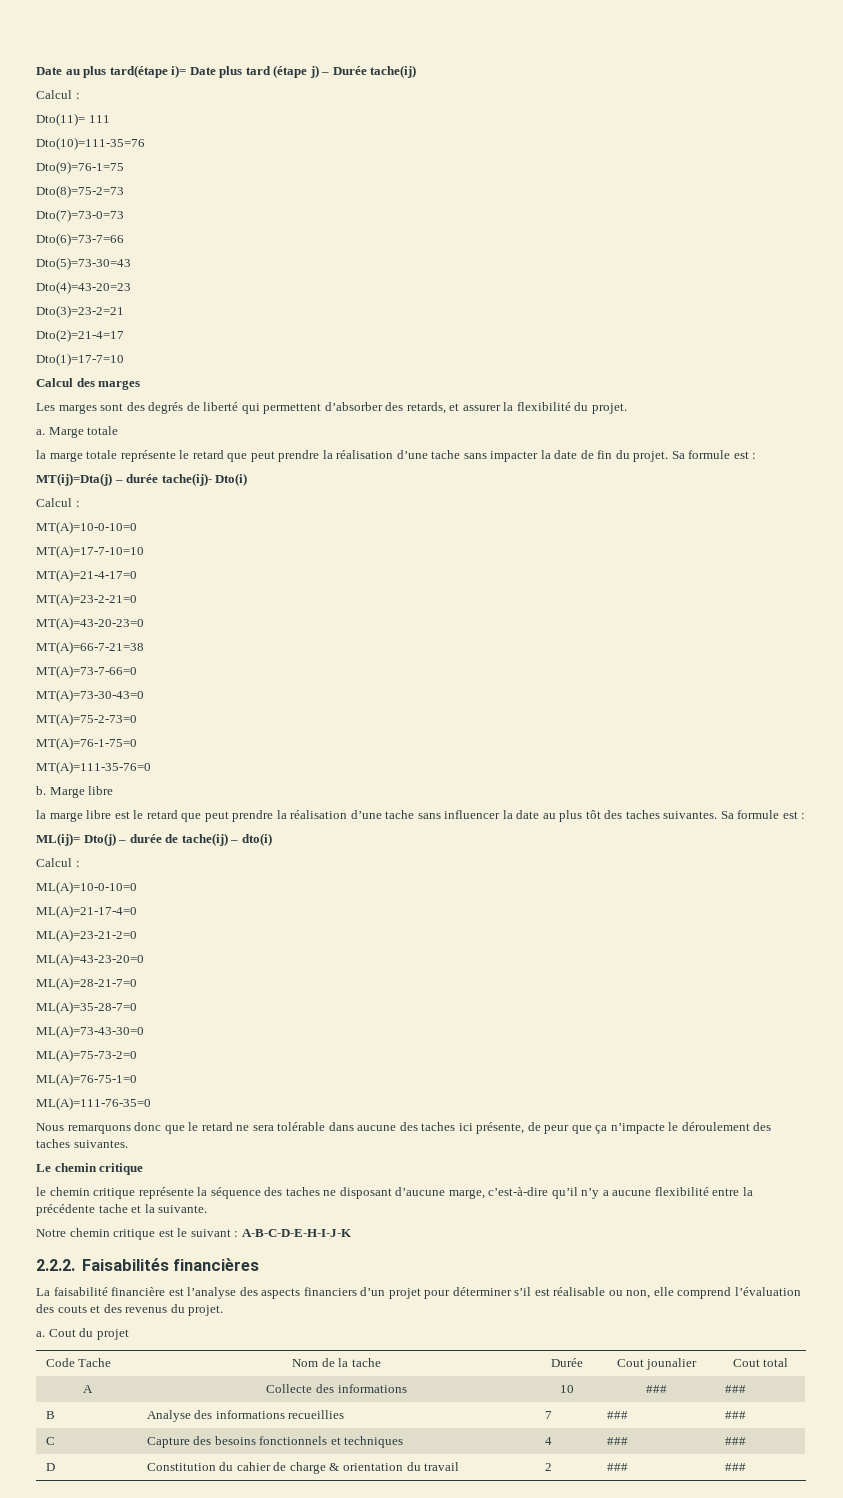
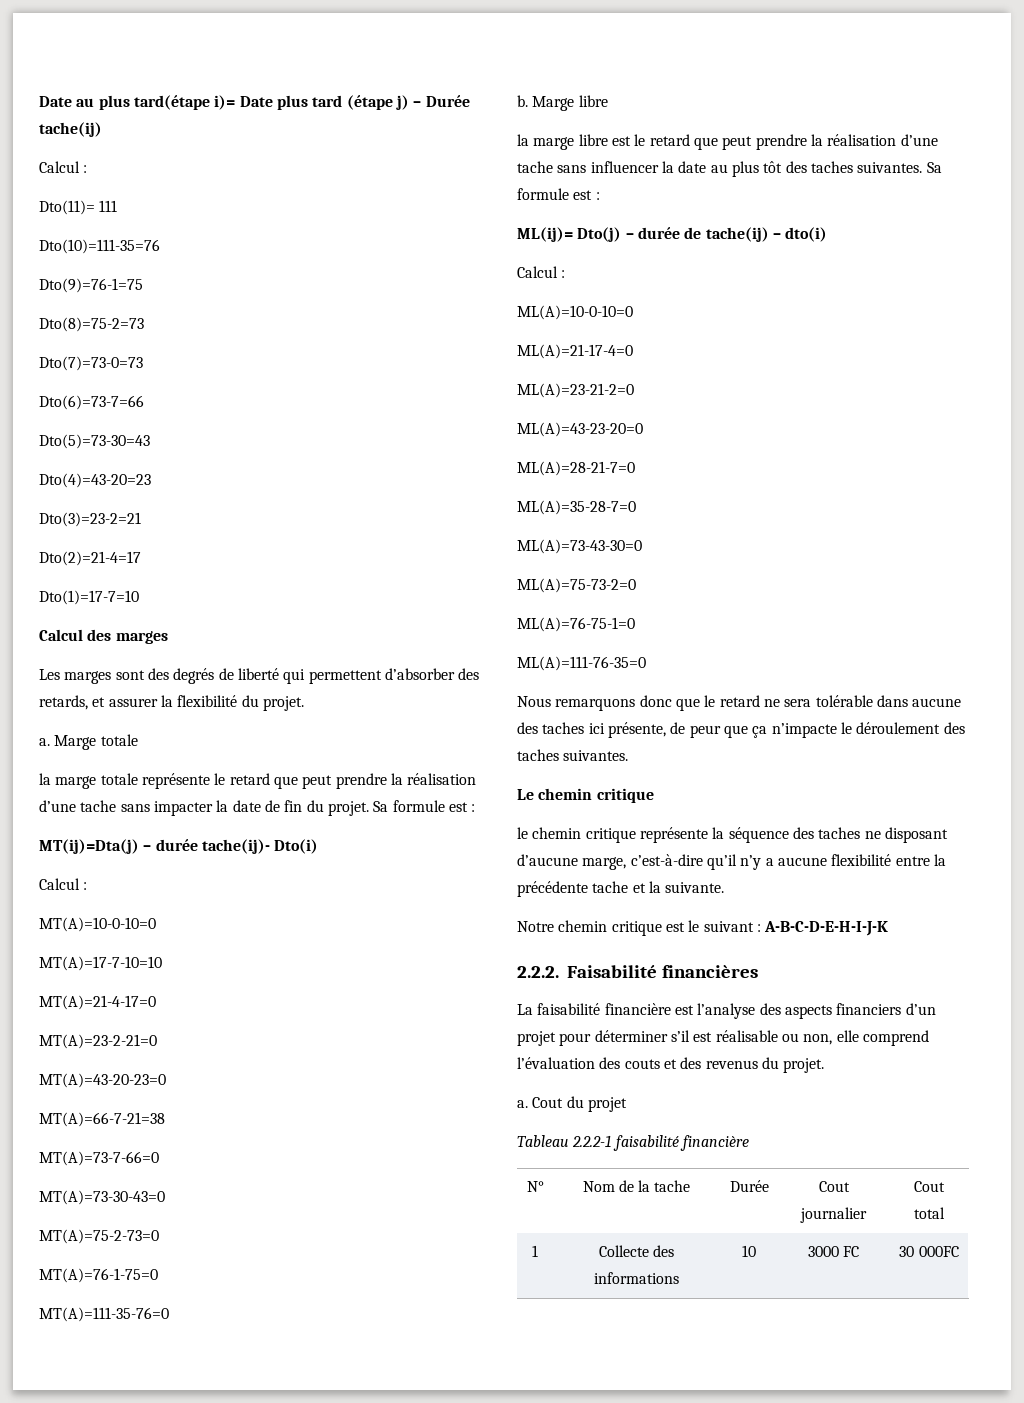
- 2.2.2. Faisabilités financières
+ 2.2.2. Faisabilité financières
- Code Tache | Nom de la tache | Durée | Cout jounalier | Cout total
+ Tableau 2.2.2-1 faisabilité financière
+ N° | Nom de la tache | Durée | Cout journalier | Cout total
- A | Collecte des informations | 10 | ### | ###
- B | Analyse des informations recueillies | 7 | ### | ###
- C | Capture des besoins fonctionnels et techniques | 4 | ### | ###
- D | Constitution du cahier de charge & orientation du travail | 2 | ### | ###
+ 1 | Collecte des informations | 10 | 3000 FC | 30 000FC

